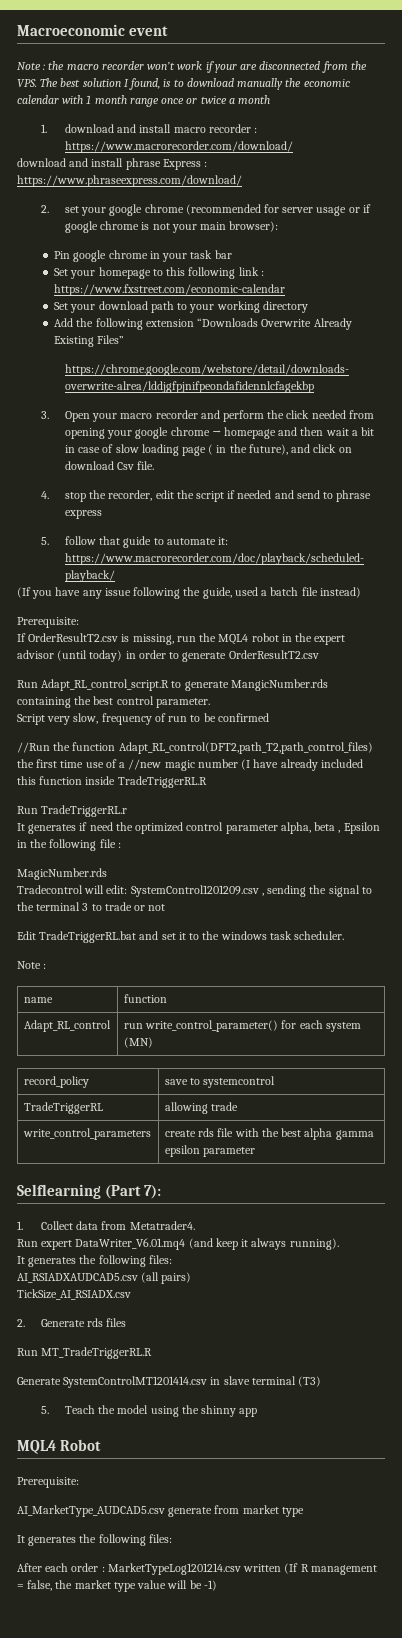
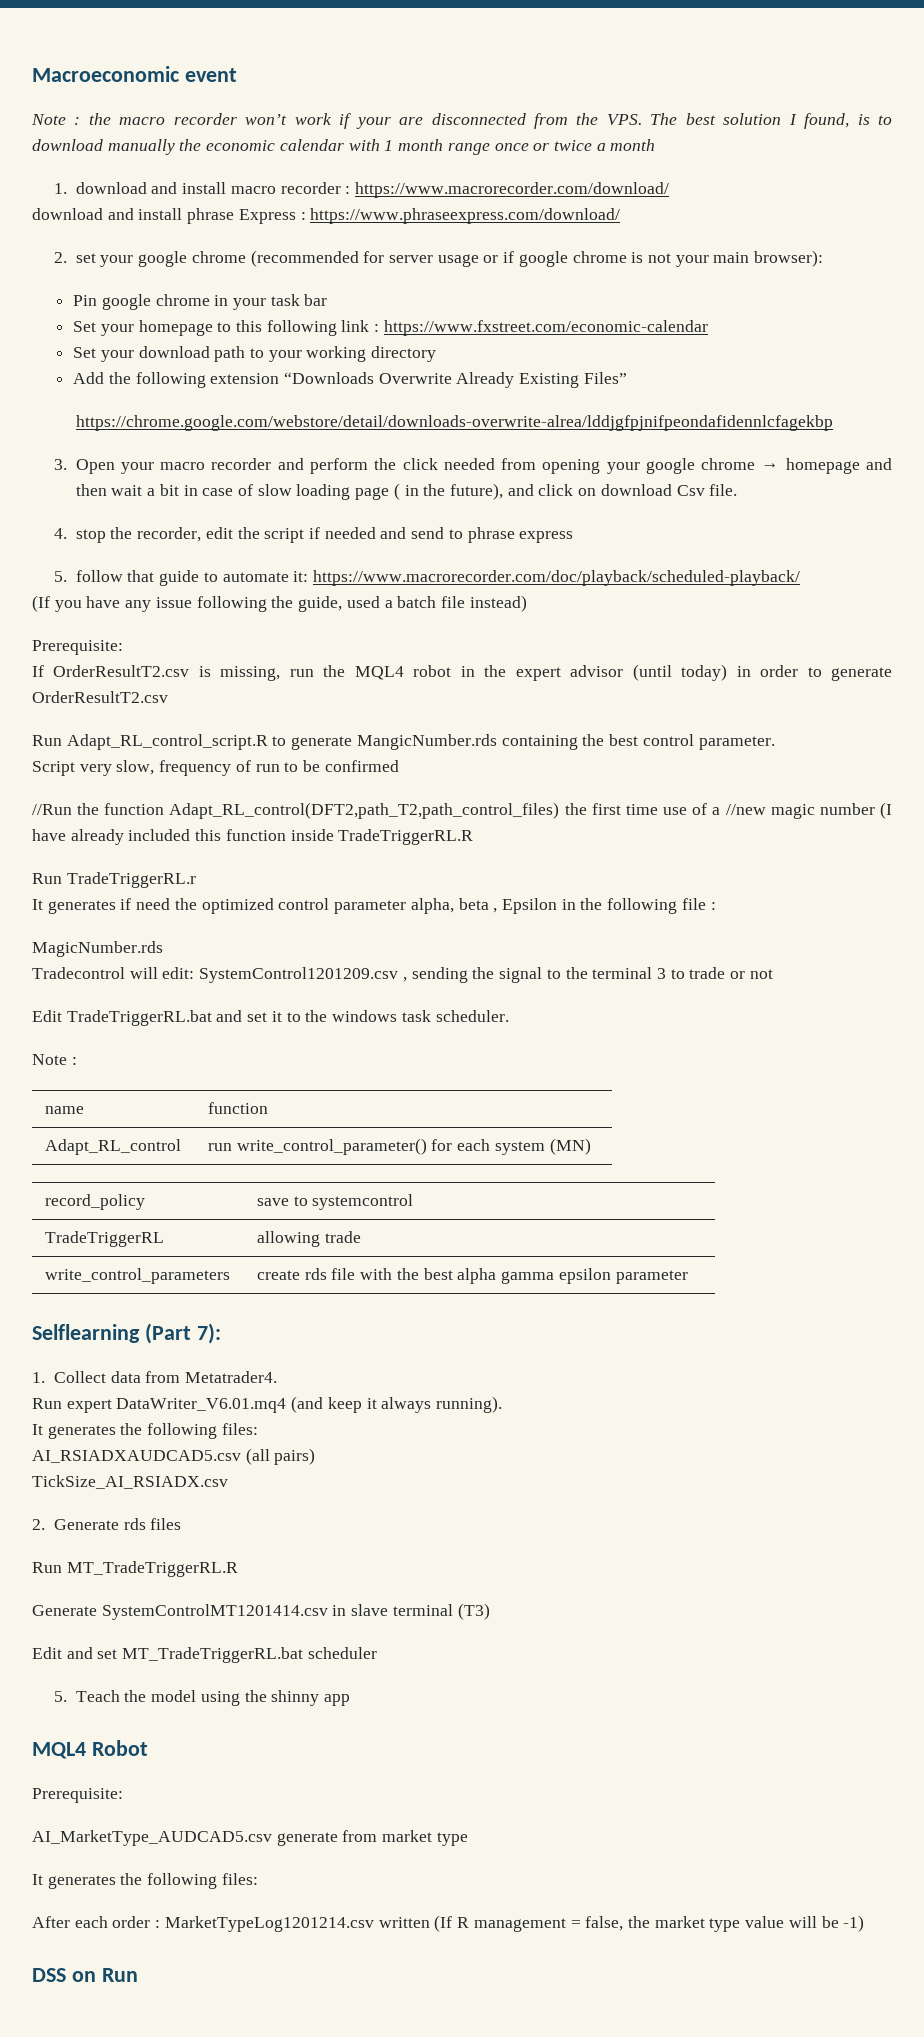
+ Edit and set MT_TradeTriggerRL.bat scheduler
+ DSS on Run

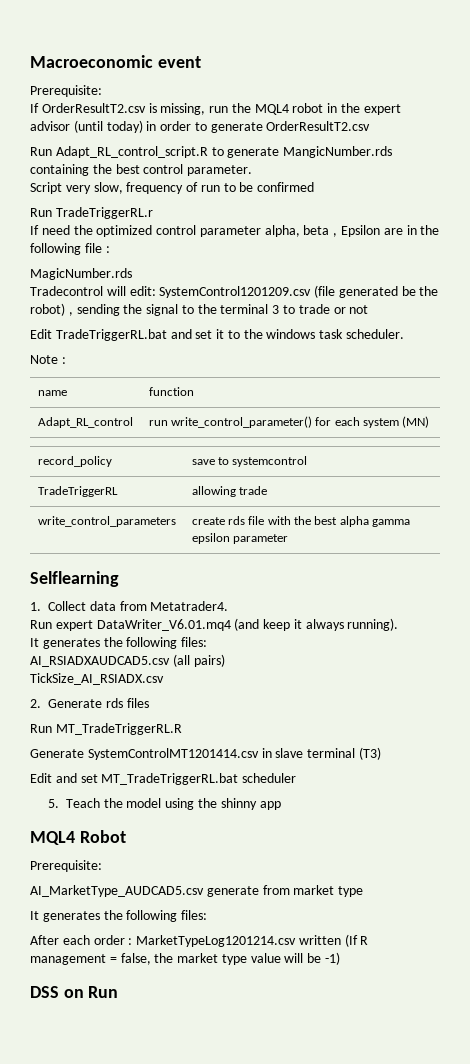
- Note : the macro recorder won’t work if your are disconnected from the VPS. The best solution I found, is to download manually the economic calendar with 1 month range once or twice a month
- 1. download and install macro recorder : https://www.macrorecorder.com/download/
- download and install phrase Express : https://www.phraseexpress.com/download/
- 2. set your google chrome (recommended for server usage or if google chrome is not your main browser):
- Pin google chrome in your task bar
- Set your homepage to this following link : https://www.fxstreet.com/economic-calendar
- Set your download path to your working directory
- Add the following extension “Downloads Overwrite Already Existing Files”
- https://chrome.google.com/webstore/detail/downloads-overwrite-alrea/lddjgfpjnifpeondafidennlcfagekbp
- 3. Open your macro recorder and perform the click needed from opening your google chrome → homepage and then wait a bit in case of slow loading page ( in the future), and click on download Csv file.
- 4. stop the recorder, edit the script if needed and send to phrase express
- 5. follow that guide to automate it: https://www.macrorecorder.com/doc/playback/scheduled-playback/
- (If you have any issue following the guide, used a batch file instead)
- //Run the function Adapt_RL_control(DFT2,path_T2,path_control_files) the first time use of a //new magic number (I have already included this function inside TradeTriggerRL.R
- It generates if need the optimized control parameter alpha, beta , Epsilon in the following file :
+ If need the optimized control parameter alpha, beta , Epsilon are in the following file :
- Tradecontrol will edit: SystemControl1201209.csv , sending the signal to the terminal 3 to trade or not
+ Tradecontrol will edit: SystemControl1201209.csv (file generated be the robot) , sending the signal to the terminal 3 to trade or not
- Selflearning (Part 7):
+ Selflearning

